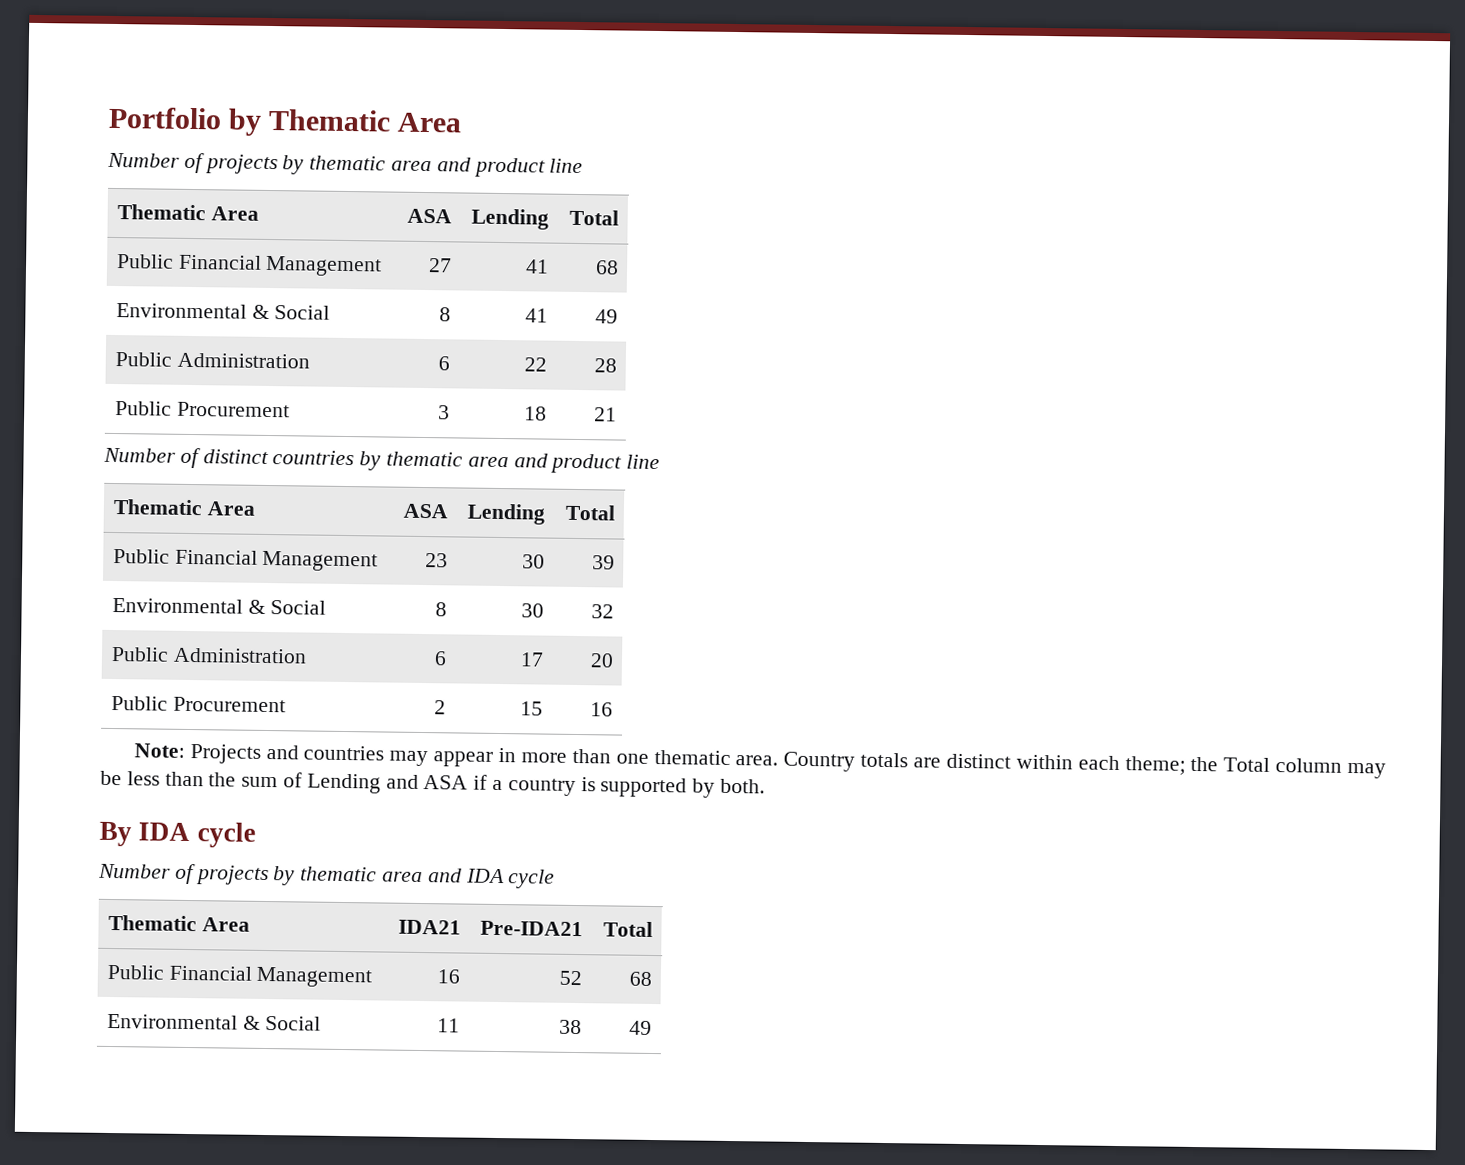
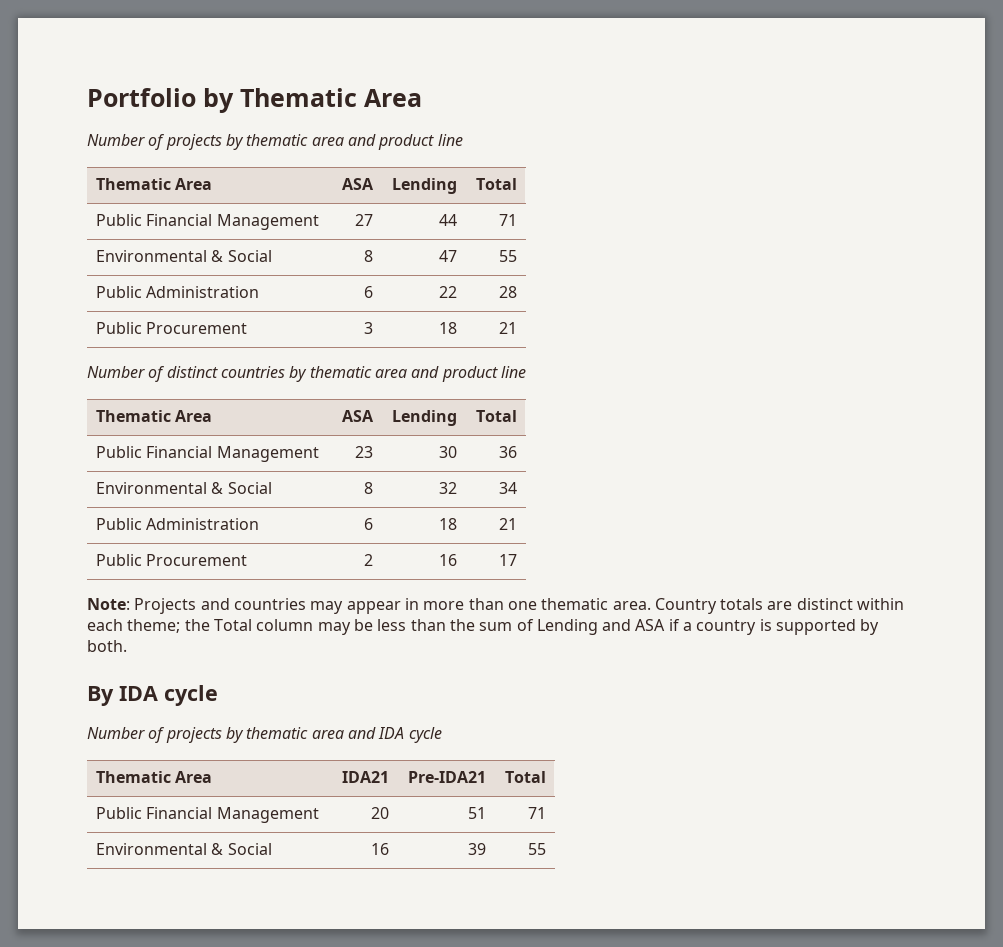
- Public Financial Management | 27 | 41 | 68
- Environmental & Social | 8 | 41 | 49
+ Public Financial Management | 27 | 44 | 71
+ Environmental & Social | 8 | 47 | 55
- Public Financial Management | 23 | 30 | 39
- Environmental & Social | 8 | 30 | 32
- Public Administration | 6 | 17 | 20
+ Public Financial Management | 23 | 30 | 36
+ Environmental & Social | 8 | 32 | 34
+ Public Administration | 6 | 18 | 21
- Public Procurement | 2 | 15 | 16
+ Public Procurement | 2 | 16 | 17
- Public Financial Management | 16 | 52 | 68
- Environmental & Social | 11 | 38 | 49
+ Public Financial Management | 20 | 51 | 71
+ Environmental & Social | 16 | 39 | 55

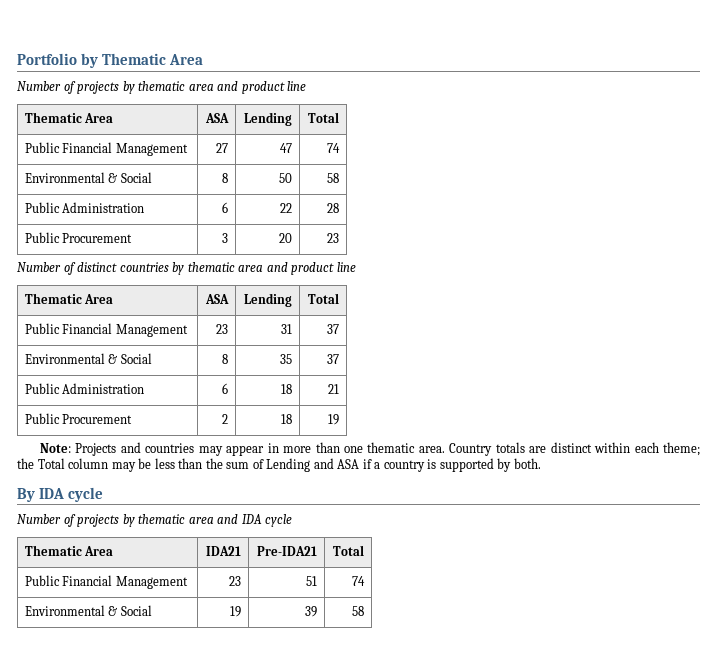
- Public Financial Management | 27 | 44 | 71
- Environmental & Social | 8 | 47 | 55
+ Public Financial Management | 27 | 47 | 74
+ Environmental & Social | 8 | 50 | 58
- Public Procurement | 3 | 18 | 21
+ Public Procurement | 3 | 20 | 23
- Public Financial Management | 23 | 30 | 36
- Environmental & Social | 8 | 32 | 34
+ Public Financial Management | 23 | 31 | 37
+ Environmental & Social | 8 | 35 | 37
- Public Procurement | 2 | 16 | 17
+ Public Procurement | 2 | 18 | 19
- Public Financial Management | 20 | 51 | 71
- Environmental & Social | 16 | 39 | 55
+ Public Financial Management | 23 | 51 | 74
+ Environmental & Social | 19 | 39 | 58

